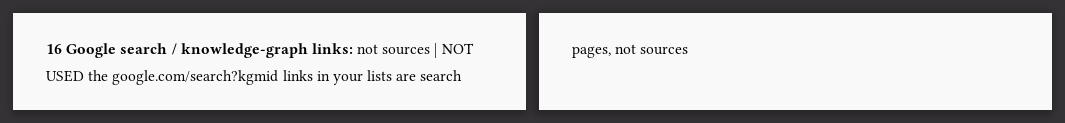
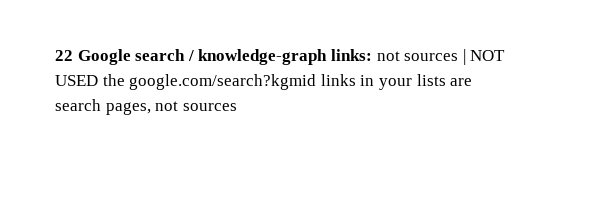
- 16 Google search / knowledge-graph links: not sources | NOT USED the google.com/search?kgmid links in your lists are search pages, not sources
+ 22 Google search / knowledge-graph links: not sources | NOT USED the google.com/search?kgmid links in your lists are search pages, not sources

